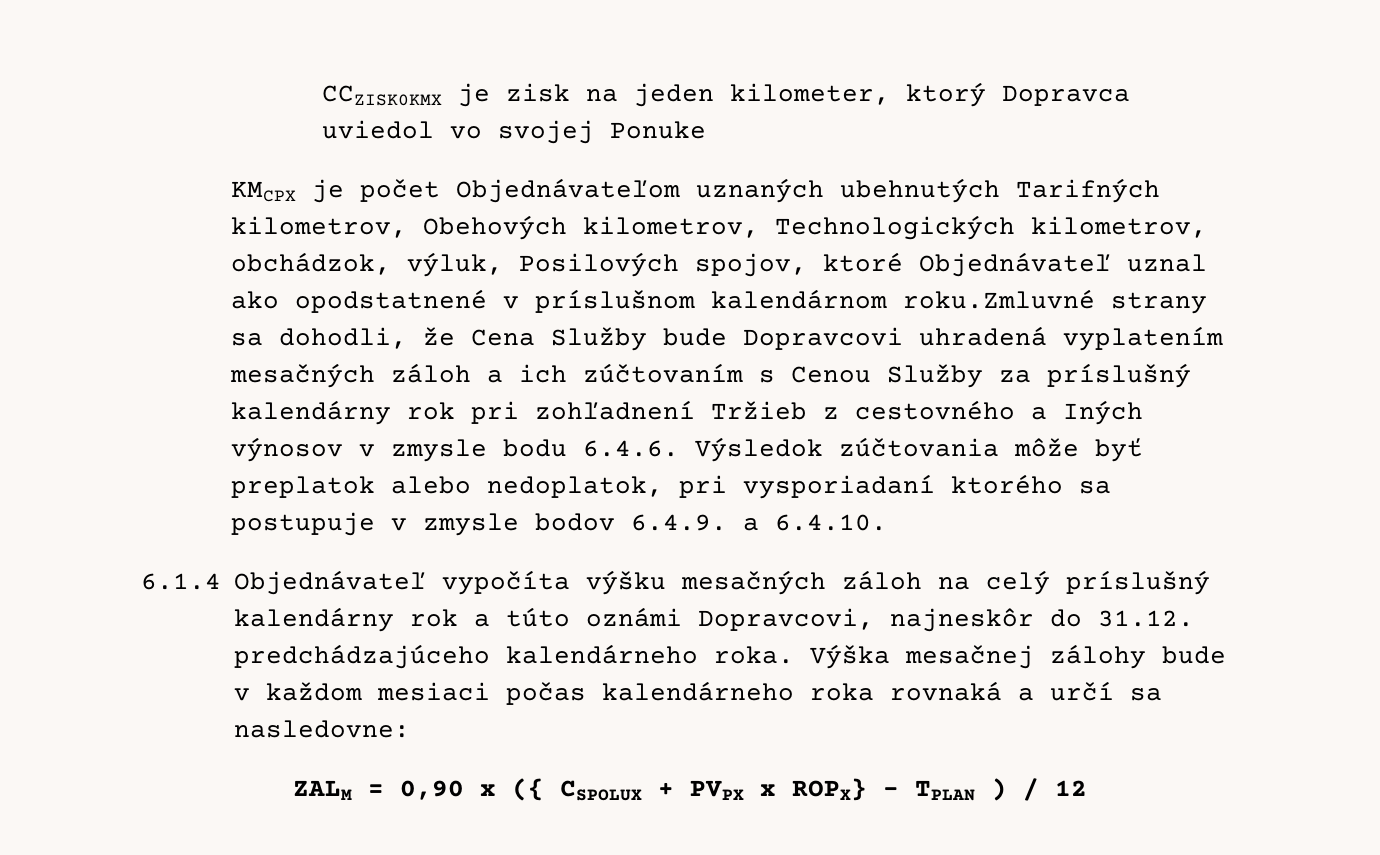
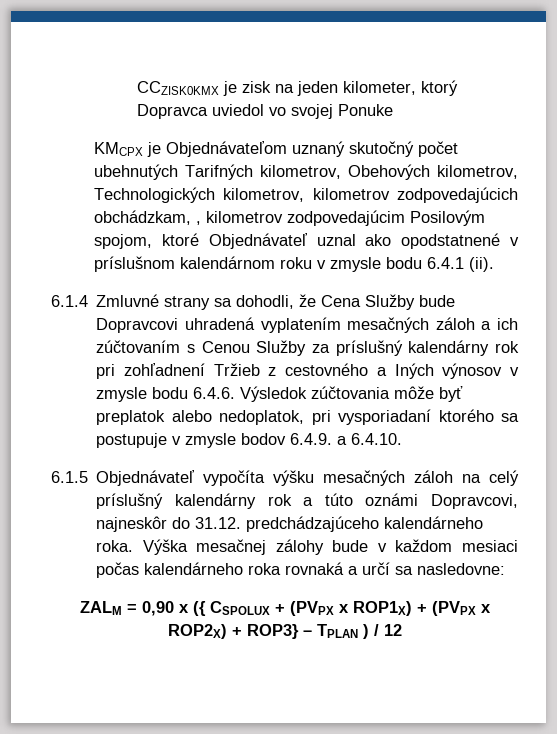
- KMCPX je počet Objednávateľom uznaných ubehnutých Tarifných kilometrov, Obehových kilometrov, Technologických kilometrov, obchádzok, výluk, Posilových spojov, ktoré Objednávateľ uznal ako opodstatnené v príslušnom kalendárnom roku.Zmluvné strany sa dohodli, že Cena Služby bude Dopravcovi uhradená vyplatením mesačných záloh a ich zúčtovaním s Cenou Služby za príslušný kalendárny rok pri zohľadnení Tržieb z cestovného a Iných výnosov v zmysle bodu 6.4.6. Výsledok zúčtovania môže byť preplatok alebo nedoplatok, pri vysporiadaní ktorého sa postupuje v zmysle bodov 6.4.9. a 6.4.10.
+ KMCPX je Objednávateľom uznaný skutočný počet ubehnutých Tarifných kilometrov, Obehových kilometrov, Technologických kilometrov, kilometrov zodpovedajúcich obchádzkam, , kilometrov zodpovedajúcim Posilovým spojom, ktoré Objednávateľ uznal ako opodstatnené v príslušnom kalendárnom roku v zmysle bodu 6.4.1 (ii).
+ 6.1.4 Zmluvné strany sa dohodli, že Cena Služby bude Dopravcovi uhradená vyplatením mesačných záloh a ich zúčtovaním s Cenou Služby za príslušný kalendárny rok pri zohľadnení Tržieb z cestovného a Iných výnosov v zmysle bodu 6.4.6. Výsledok zúčtovania môže byť preplatok alebo nedoplatok, pri vysporiadaní ktorého sa postupuje v zmysle bodov 6.4.9. a 6.4.10.
- 6.1.4 Objednávateľ vypočíta výšku mesačných záloh na celý príslušný kalendárny rok a túto oznámi Dopravcovi, najneskôr do 31.12. predchádzajúceho kalendárneho roka.
+ 6.1.5 Objednávateľ vypočíta výšku mesačných záloh na celý príslušný kalendárny rok a túto oznámi Dopravcovi, najneskôr do 31.12. predchádzajúceho kalendárneho roka.
- ZALM = 0,90 x ({ CSPOLUX + PVPX x ROPX} – TPLAN ) / 12
+ ZALM = 0,90 x ({ CSPOLUX + (PVPX x ROP1X) + (PVPX x ROP2X) + ROP3} – TPLAN ) / 12

